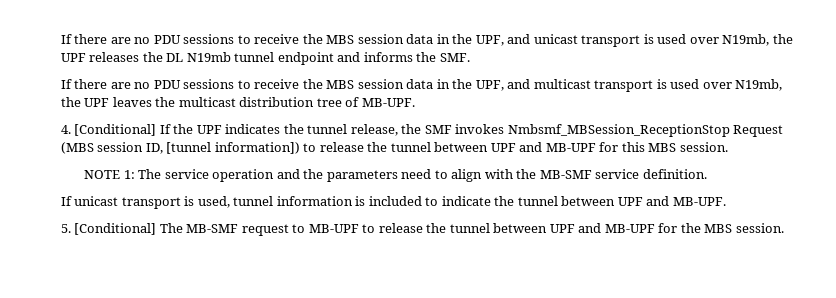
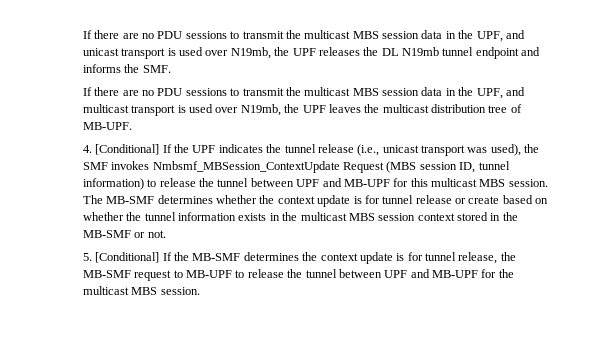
- If there are no PDU sessions to receive the MBS session data in the UPF, and unicast transport is used over N19mb, the UPF releases the DL N19mb tunnel endpoint and informs the SMF.
+ If there are no PDU sessions to transmit the multicast MBS session data in the UPF, and unicast transport is used over N19mb, the UPF releases the DL N19mb tunnel endpoint and informs the SMF.
- If there are no PDU sessions to receive the MBS session data in the UPF, and multicast transport is used over N19mb, the UPF leaves the multicast distribution tree of MB-UPF.
+ If there are no PDU sessions to transmit the multicast MBS session data in the UPF, and multicast transport is used over N19mb, the UPF leaves the multicast distribution tree of MB-UPF.
- 4. [Conditional] If the UPF indicates the tunnel release, the SMF invokes Nmbsmf_MBSession_ReceptionStop Request (MBS session ID, [tunnel information]) to release the tunnel between UPF and MB-UPF for this MBS session.
- NOTE 1: The service operation and the parameters need to align with the MB-SMF service definition.
- If unicast transport is used, tunnel information is included to indicate the tunnel between UPF and MB-UPF.
- 5. [Conditional] The MB-SMF request to MB-UPF to release the tunnel between UPF and MB-UPF for the MBS session.
+ 4. [Conditional] If the UPF indicates the tunnel release (i.e., unicast transport was used), the SMF invokes Nmbsmf_MBSession_ContextUpdate Request (MBS session ID, tunnel information) to release the tunnel between UPF and MB-UPF for this multicast MBS session. The MB-SMF determines whether the context update is for tunnel release or create based on whether the tunnel information exists in the multicast MBS session context stored in the MB-SMF or not.
+ 5. [Conditional] If the MB-SMF determines the context update is for tunnel release, the MB-SMF request to MB-UPF to release the tunnel between UPF and MB-UPF for the multicast MBS session.

